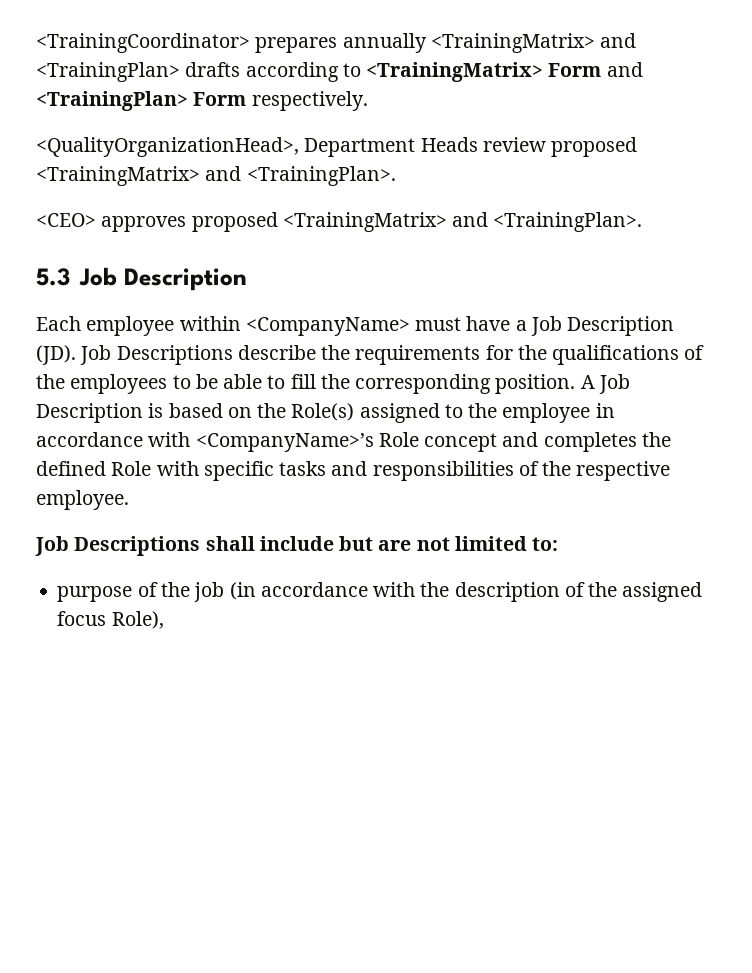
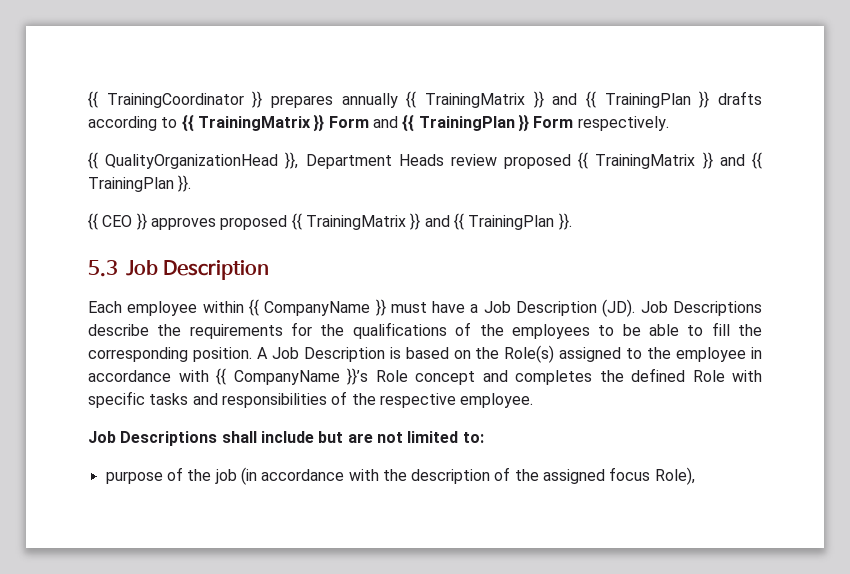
- <TrainingCoordinator> prepares annually <TrainingMatrix> and <TrainingPlan> drafts according to <TrainingMatrix> Form and <TrainingPlan> Form respectively.
+ {{ TrainingCoordinator }} prepares annually {{ TrainingMatrix }} and {{ TrainingPlan }} drafts according to {{ TrainingMatrix }} Form and {{ TrainingPlan }} Form respectively.
- <QualityOrganizationHead>, Department Heads review proposed <TrainingMatrix> and <TrainingPlan>.
- <CEO> approves proposed <TrainingMatrix> and <TrainingPlan>.
+ {{ QualityOrganizationHead }}, Department Heads review proposed {{ TrainingMatrix }} and {{ TrainingPlan }}.
+ {{ CEO }} approves proposed {{ TrainingMatrix }} and {{ TrainingPlan }}.
- Each employee within <CompanyName> must have a Job Description (JD). Job Descriptions describe the requirements for the qualifications of the employees to be able to fill the corresponding position.
+ Each employee within {{ CompanyName }} must have a Job Description (JD). Job Descriptions describe the requirements for the qualifications of the employees to be able to fill the corresponding position.
- A Job Description is based on the Role(s) assigned to the employee in accordance with <CompanyName>’s Role concept and completes the defined Role with specific tasks and responsibilities of the respective employee.
+ A Job Description is based on the Role(s) assigned to the employee in accordance with {{ CompanyName }}’s Role concept and completes the defined Role with specific tasks and responsibilities of the respective employee.

